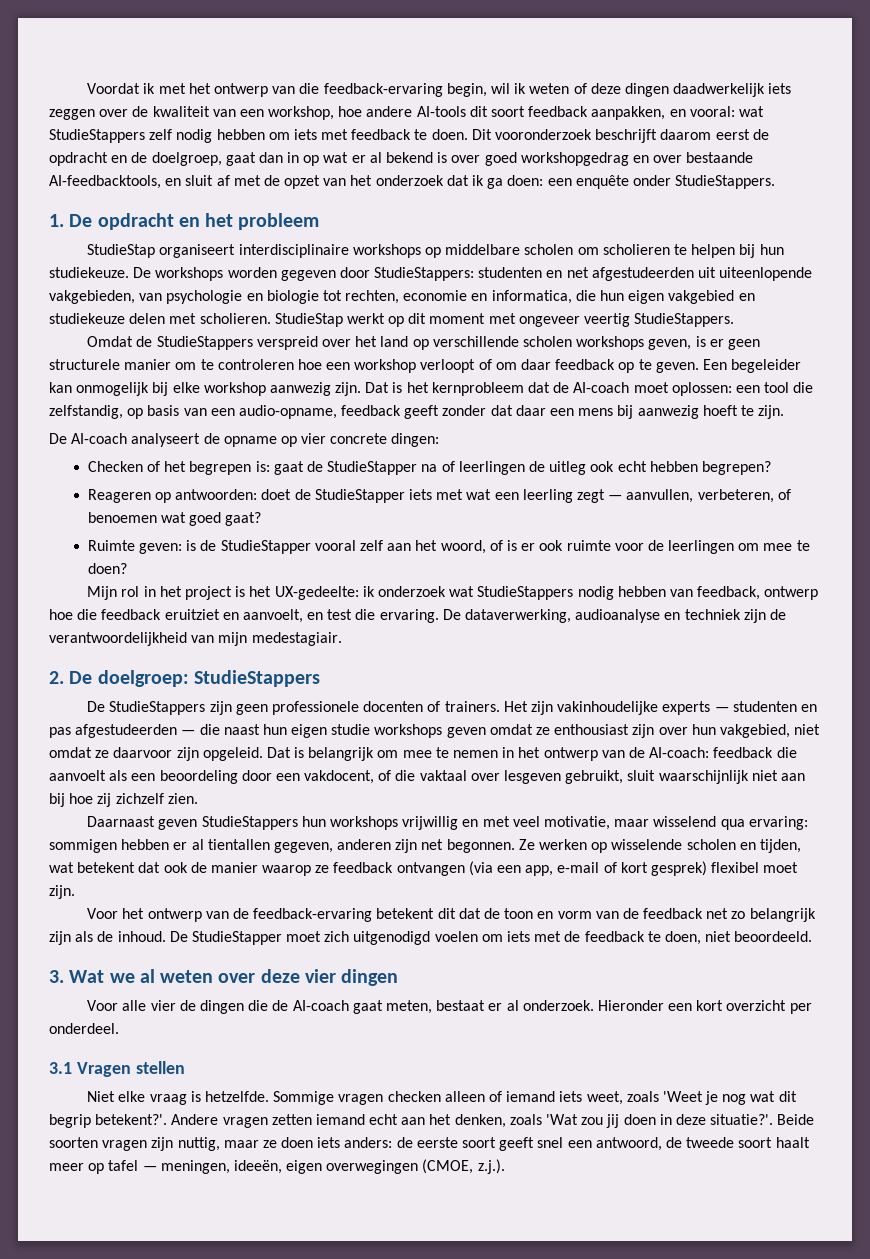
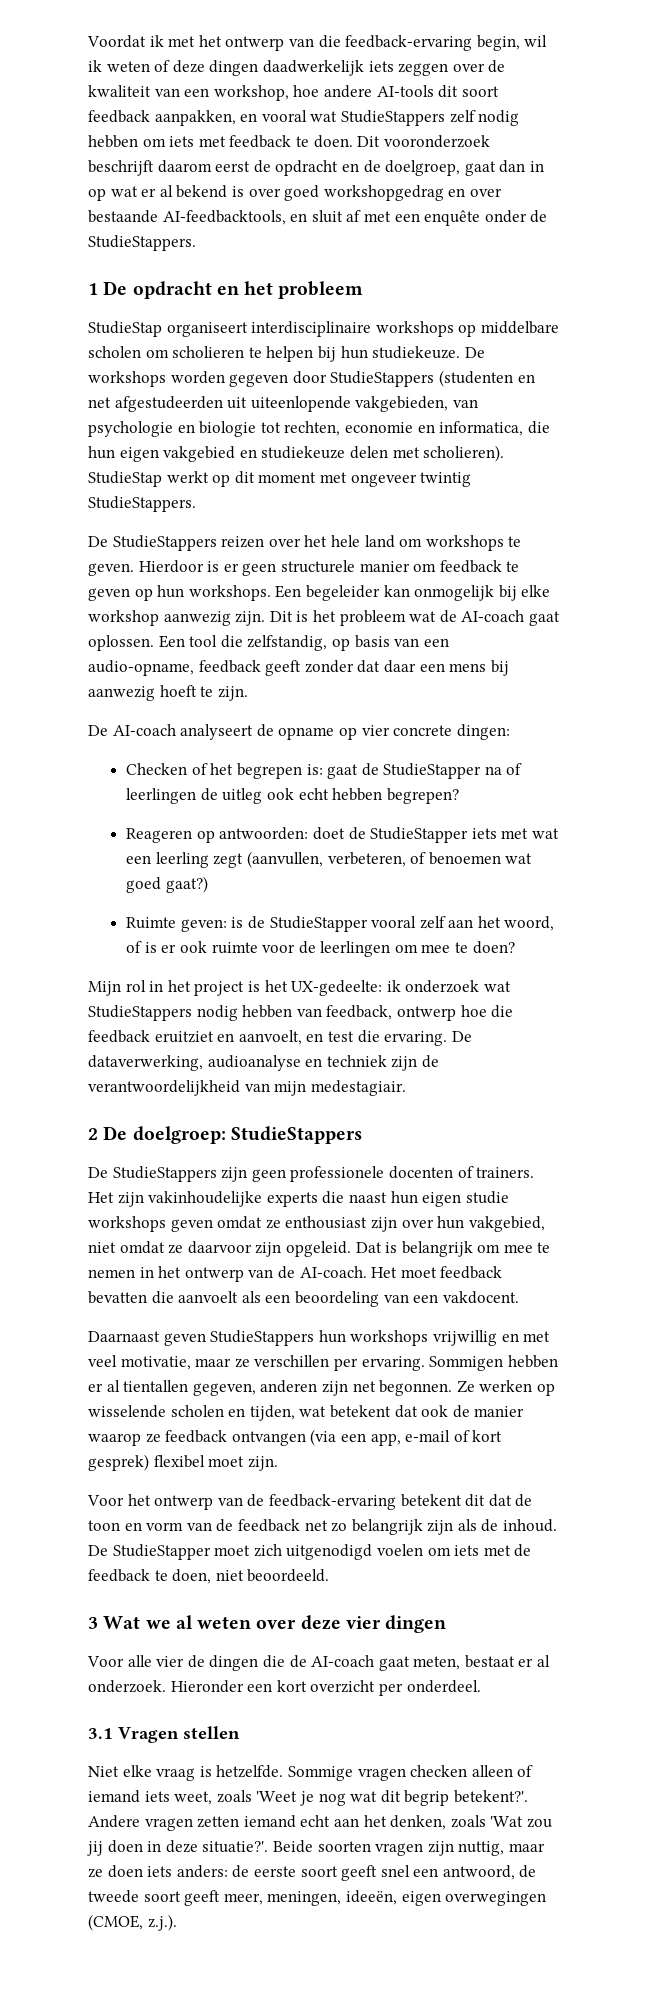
- Voordat ik met het ontwerp van die feedback-ervaring begin, wil ik weten of deze dingen daadwerkelijk iets zeggen over de kwaliteit van een workshop, hoe andere AI-tools dit soort feedback aanpakken, en vooral: wat StudieStappers zelf nodig hebben om iets met feedback te doen.
+ Voordat ik met het ontwerp van die feedback-ervaring begin, wil ik weten of deze dingen daadwerkelijk iets zeggen over de kwaliteit van een workshop, hoe andere AI-tools dit soort feedback aanpakken, en vooral wat StudieStappers zelf nodig hebben om iets met feedback te doen.
- Dit vooronderzoek beschrijft daarom eerst de opdracht en de doelgroep, gaat dan in op wat er al bekend is over goed workshopgedrag en over bestaande AI-feedbacktools, en sluit af met de opzet van het onderzoek dat ik ga doen: een enquête onder StudieStappers.
- 1. De opdracht en het probleem
+ Dit vooronderzoek beschrijft daarom eerst de opdracht en de doelgroep, gaat dan in op wat er al bekend is over goed workshopgedrag en over bestaande AI-feedbacktools, en sluit af met een enquête onder de StudieStappers.
+ 1 De opdracht en het probleem
- De workshops worden gegeven door StudieStappers: studenten en net afgestudeerden uit uiteenlopende vakgebieden, van psychologie en biologie tot rechten, economie en informatica, die hun eigen vakgebied en studiekeuze delen met scholieren.
+ De workshops worden gegeven door StudieStappers (studenten en net afgestudeerden uit uiteenlopende vakgebieden, van psychologie en biologie tot rechten, economie en informatica, die hun eigen vakgebied en studiekeuze delen met scholieren).
- StudieStap werkt op dit moment met ongeveer veertig StudieStappers.
- Omdat de StudieStappers verspreid over het land op verschillende scholen workshops geven, is er geen structurele manier om te controleren hoe een workshop verloopt of om daar feedback op te geven.
+ StudieStap werkt op dit moment met ongeveer twintig StudieStappers.
+ De StudieStappers reizen over het hele land om workshops te geven. Hierdoor is er geen structurele manier om feedback te geven op hun workshops.
- Dat is het kernprobleem dat de AI-coach moet oplossen: een tool die zelfstandig, op basis van een audio-opname, feedback geeft zonder dat daar een mens bij aanwezig hoeft te zijn.
+ Dit is het probleem wat de AI-coach gaat oplossen. Een tool die zelfstandig, op basis van een audio-opname, feedback geeft zonder dat daar een mens bij aanwezig hoeft te zijn.
- Reageren op antwoorden: doet de StudieStapper iets met wat een leerling zegt — aanvullen, verbeteren, of benoemen wat goed gaat?
+ Reageren op antwoorden: doet de StudieStapper iets met wat een leerling zegt (aanvullen, verbeteren, of benoemen wat goed gaat?)
- 2. De doelgroep: StudieStappers
+ 2 De doelgroep: StudieStappers
- Het zijn vakinhoudelijke experts — studenten en pas afgestudeerden — die naast hun eigen studie workshops geven omdat ze enthousiast zijn over hun vakgebied, niet omdat ze daarvoor zijn opgeleid.
+ Het zijn vakinhoudelijke experts die naast hun eigen studie workshops geven omdat ze enthousiast zijn over hun vakgebied, niet omdat ze daarvoor zijn opgeleid.
- Dat is belangrijk om mee te nemen in het ontwerp van de AI-coach: feedback die aanvoelt als een beoordeling door een vakdocent, of die vaktaal over lesgeven gebruikt, sluit waarschijnlijk niet aan bij hoe zij zichzelf zien.
+ Dat is belangrijk om mee te nemen in het ontwerp van de AI-coach. Het moet feedback bevatten die aanvoelt als een beoordeling van een vakdocent.
- Daarnaast geven StudieStappers hun workshops vrijwillig en met veel motivatie, maar wisselend qua ervaring: sommigen hebben er al tientallen gegeven, anderen zijn net begonnen.
+ Daarnaast geven StudieStappers hun workshops vrijwillig en met veel motivatie, maar ze verschillen per ervaring. Sommigen hebben er al tientallen gegeven, anderen zijn net begonnen.
- 3. Wat we al weten over deze vier dingen
+ 3 Wat we al weten over deze vier dingen
- Beide soorten vragen zijn nuttig, maar ze doen iets anders: de eerste soort geeft snel een antwoord, de tweede soort haalt meer op tafel — meningen, ideeën, eigen overwegingen (CMOE, z.j.).
+ Beide soorten vragen zijn nuttig, maar ze doen iets anders: de eerste soort geeft snel een antwoord, de tweede soort geeft meer, meningen, ideeën, eigen overwegingen (CMOE, z.j.).

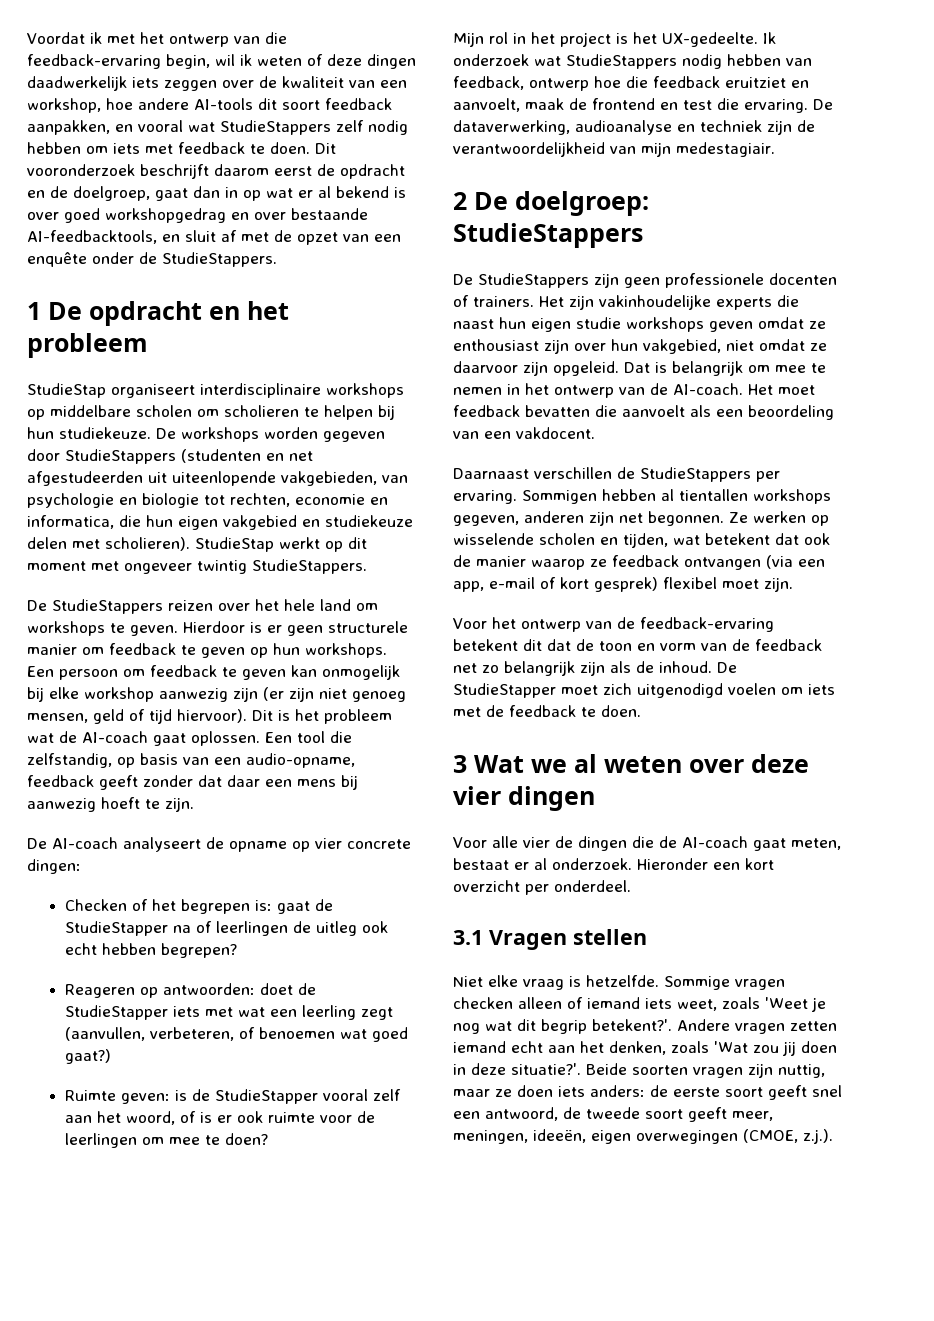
- Dit vooronderzoek beschrijft daarom eerst de opdracht en de doelgroep, gaat dan in op wat er al bekend is over goed workshopgedrag en over bestaande AI-feedbacktools, en sluit af met een enquête onder de StudieStappers.
+ Dit vooronderzoek beschrijft daarom eerst de opdracht en de doelgroep, gaat dan in op wat er al bekend is over goed workshopgedrag en over bestaande AI-feedbacktools, en sluit af met de opzet van een enquête onder de StudieStappers.
- Een begeleider kan onmogelijk bij elke workshop aanwezig zijn.
+ Een persoon om feedback te geven kan onmogelijk bij elke workshop aanwezig zijn (er zijn niet genoeg mensen, geld of tijd hiervoor).
- Mijn rol in het project is het UX-gedeelte: ik onderzoek wat StudieStappers nodig hebben van feedback, ontwerp hoe die feedback eruitziet en aanvoelt, en test die ervaring.
+ Mijn rol in het project is het UX-gedeelte. Ik onderzoek wat StudieStappers nodig hebben van feedback, ontwerp hoe die feedback eruitziet en aanvoelt, maak de frontend en test die ervaring.
- Daarnaast geven StudieStappers hun workshops vrijwillig en met veel motivatie, maar ze verschillen per ervaring.
+ Daarnaast verschillen de StudieStappers per ervaring.
- Sommigen hebben er al tientallen gegeven, anderen zijn net begonnen.
+ Sommigen hebben al tientallen workshops gegeven, anderen zijn net begonnen.
- De StudieStapper moet zich uitgenodigd voelen om iets met de feedback te doen, niet beoordeeld.
+ De StudieStapper moet zich uitgenodigd voelen om iets met de feedback te doen.

